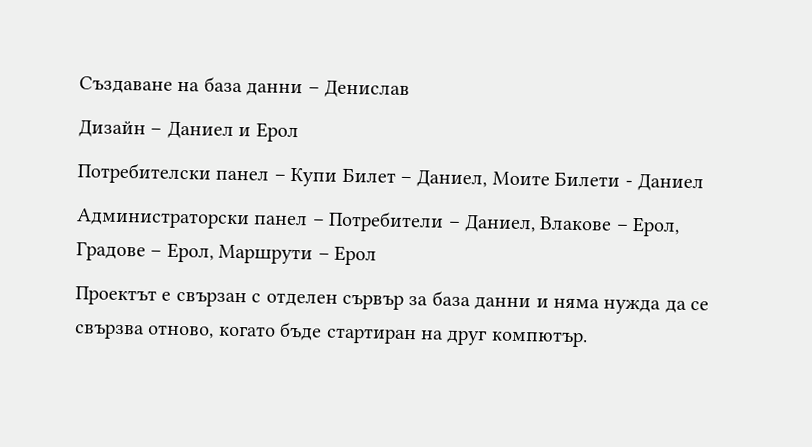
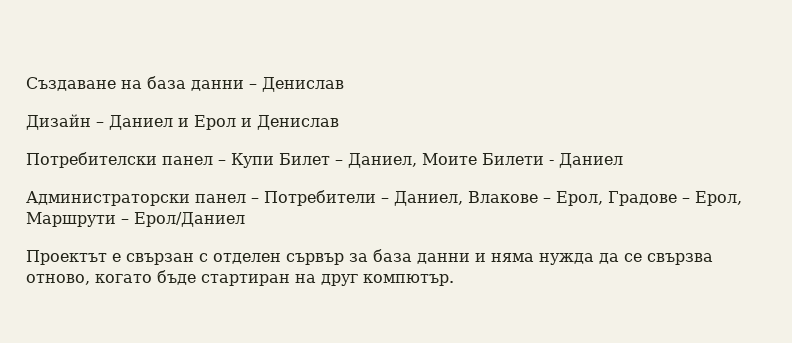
- Дизайн – Даниел и Ерол
+ Дизайн – Даниел и Ерол и Денислав
- Администраторски панел – Потребители – Даниел, Влакове – Ерол, Градове – Ерол, Маршрути – Ерол
+ Администраторски панел – Потребители – Даниел, Влакове – Ерол, Градове – Ерол, Маршрути – Ерол/Даниел

